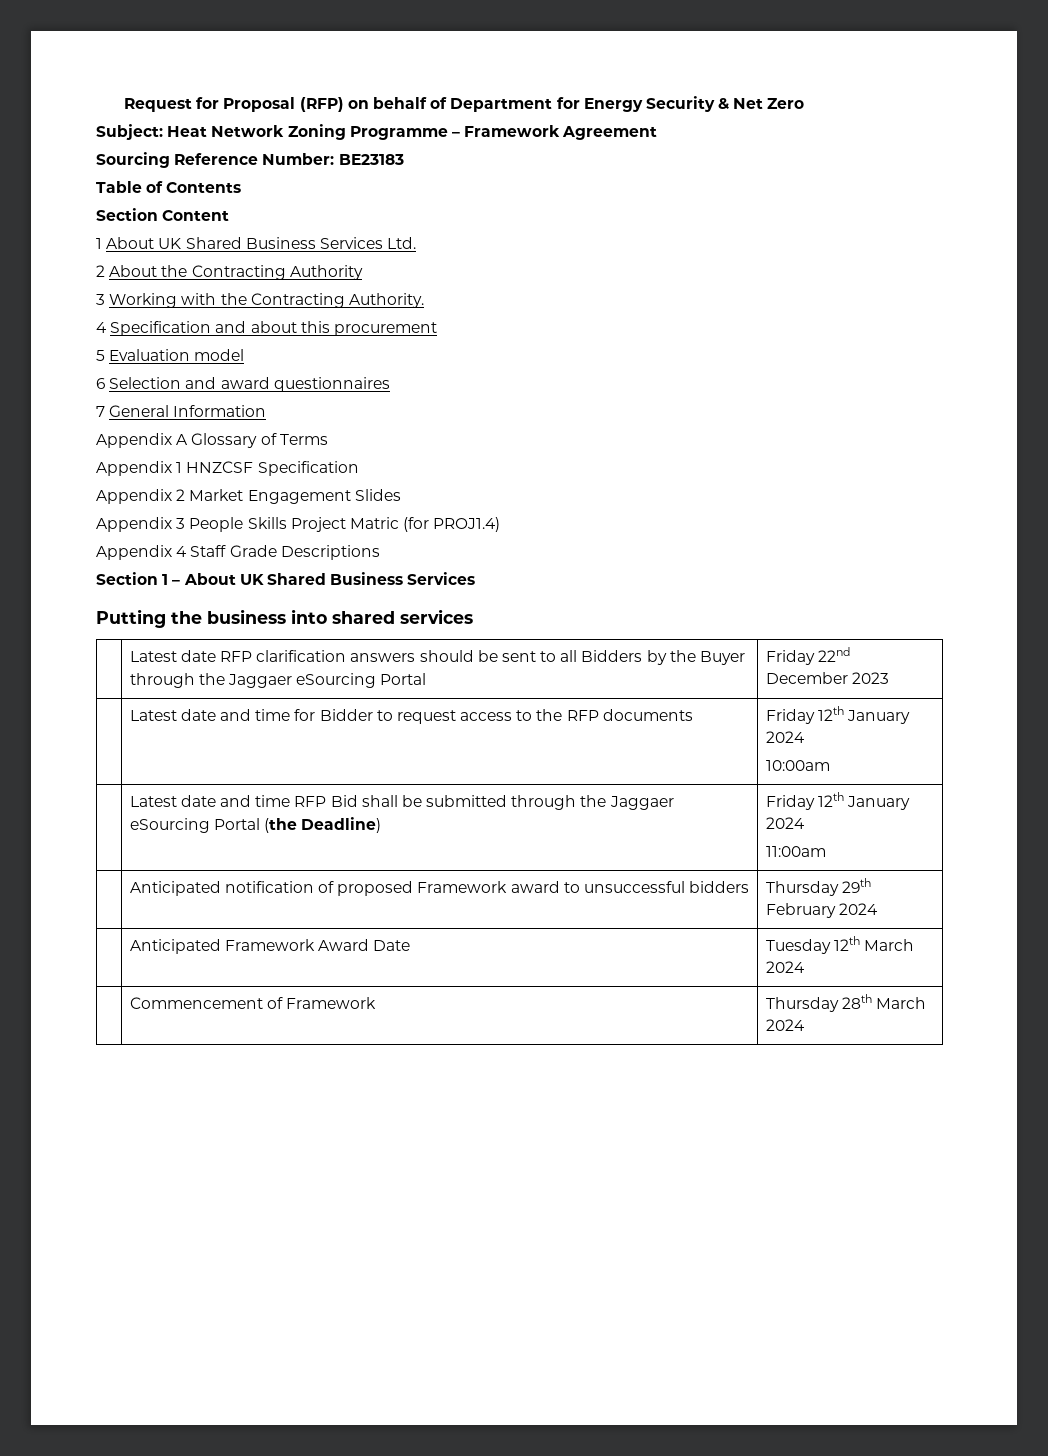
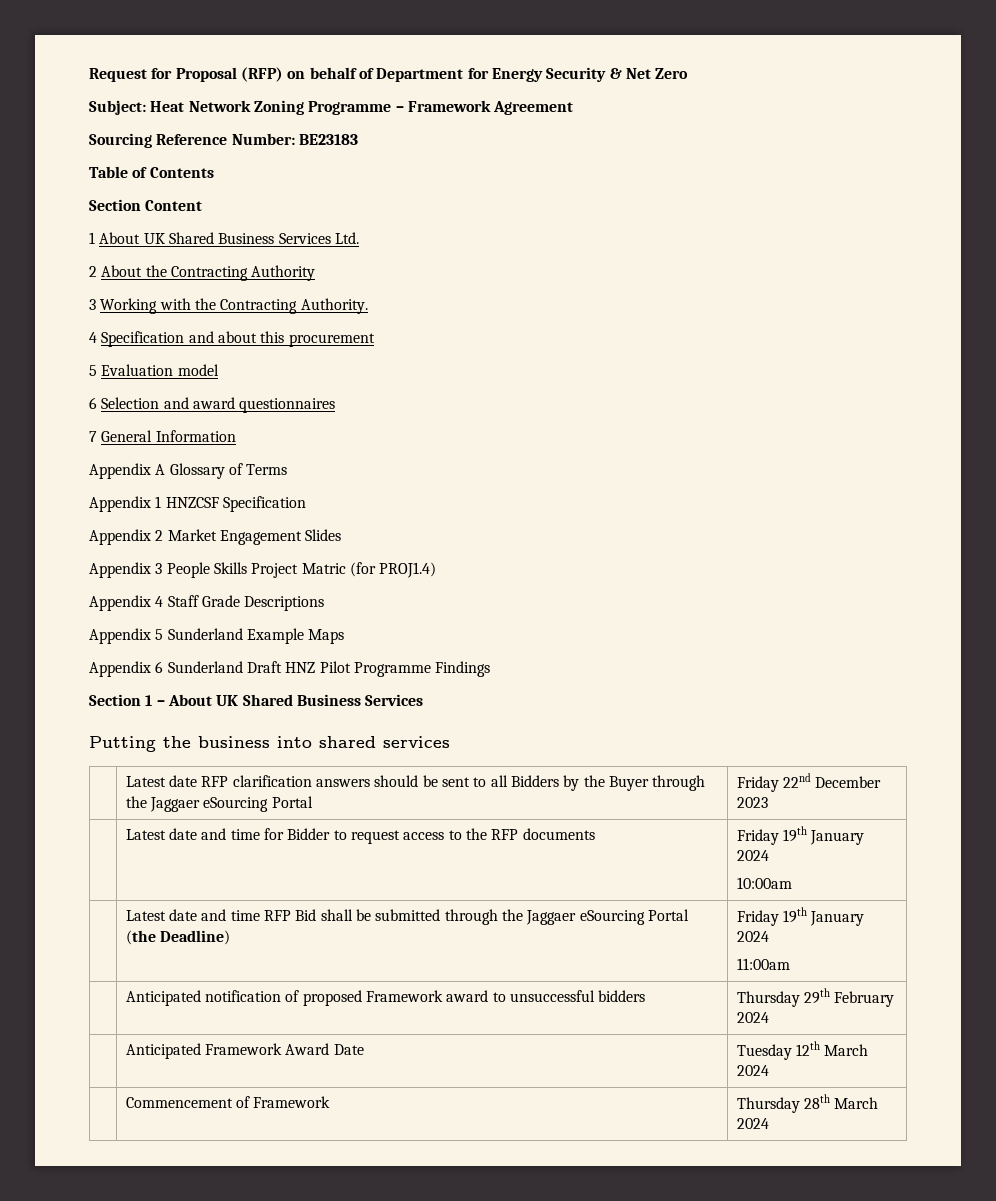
+ Appendix 5 Sunderland Example Maps
+ Appendix 6 Sunderland Draft HNZ Pilot Programme Findings
- | Latest date and time for Bidder to request access to the RFP documents | Friday 12th January 2024
+ | Latest date and time for Bidder to request access to the RFP documents | Friday 19th January 2024
- | Latest date and time RFP Bid shall be submitted through the Jaggaer eSourcing Portal (the Deadline) | Friday 12th January 2024
+ | Latest date and time RFP Bid shall be submitted through the Jaggaer eSourcing Portal (the Deadline) | Friday 19th January 2024

